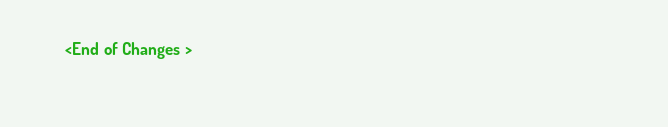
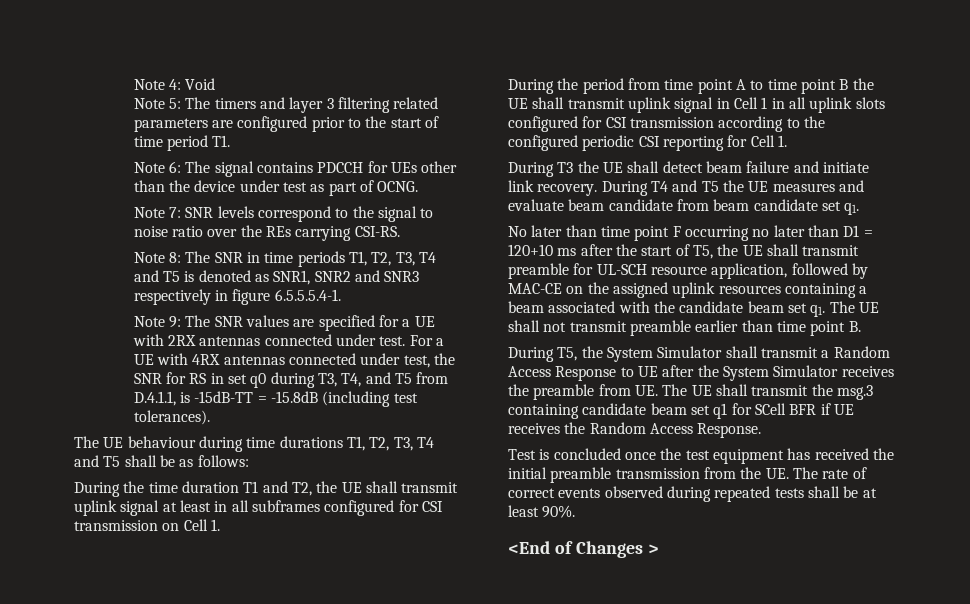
+ Note 4: Void
+ Note 5: The timers and layer 3 filtering related parameters are configured prior to the start of time period T1.
+ Note 6: The signal contains PDCCH for UEs other than the device under test as part of OCNG.
+ Note 7: SNR levels correspond to the signal to noise ratio over the REs carrying CSI-RS.
+ Note 8: The SNR in time periods T1, T2, T3, T4 and T5 is denoted as SNR1, SNR2 and SNR3 respectively in figure 6.5.5.5.4-1.
+ Note 9: The SNR values are specified for a UE with 2RX antennas connected under test. For a UE with 4RX antennas connected under test, the SNR for RS in set q0 during T3, T4, and T5 from D.4.1.1, is -15dB-TT = -15.8dB (including test tolerances).
+ The UE behaviour during time durations T1, T2, T3, T4 and T5 shall be as follows:
+ During the time duration T1 and T2, the UE shall transmit uplink signal at least in all subframes configured for CSI transmission on Cell 1.
+ During the period from time point A to time point B the UE shall transmit uplink signal in Cell 1 in all uplink slots configured for CSI transmission according to the configured periodic CSI reporting for Cell 1.
+ During T3 the UE shall detect beam failure and initiate link recovery. During T4 and T5 the UE measures and evaluate beam candidate from beam candidate set q1.
+ No later than time point F occurring no later than D1 = 120+10 ms after the start of T5, the UE shall transmit preamble for UL-SCH resource application, followed by MAC-CE on the assigned uplink resources containing a beam associated with the candidate beam set q1. The UE shall not transmit preamble earlier than time point B.
+ During T5, the System Simulator shall transmit a Random Access Response to UE after the System Simulator receives the preamble from UE. The UE shall transmit the msg.3 containing candidate beam set q1 for SCell BFR if UE receives the Random Access Response.
+ Test is concluded once the test equipment has received the initial preamble transmission from the UE. The rate of correct events observed during repeated tests shall be at least 90%.

